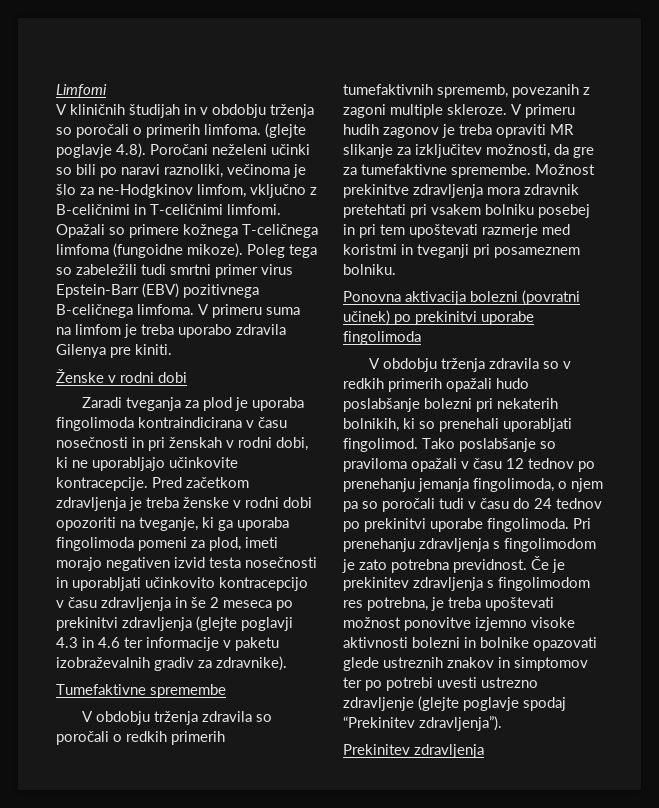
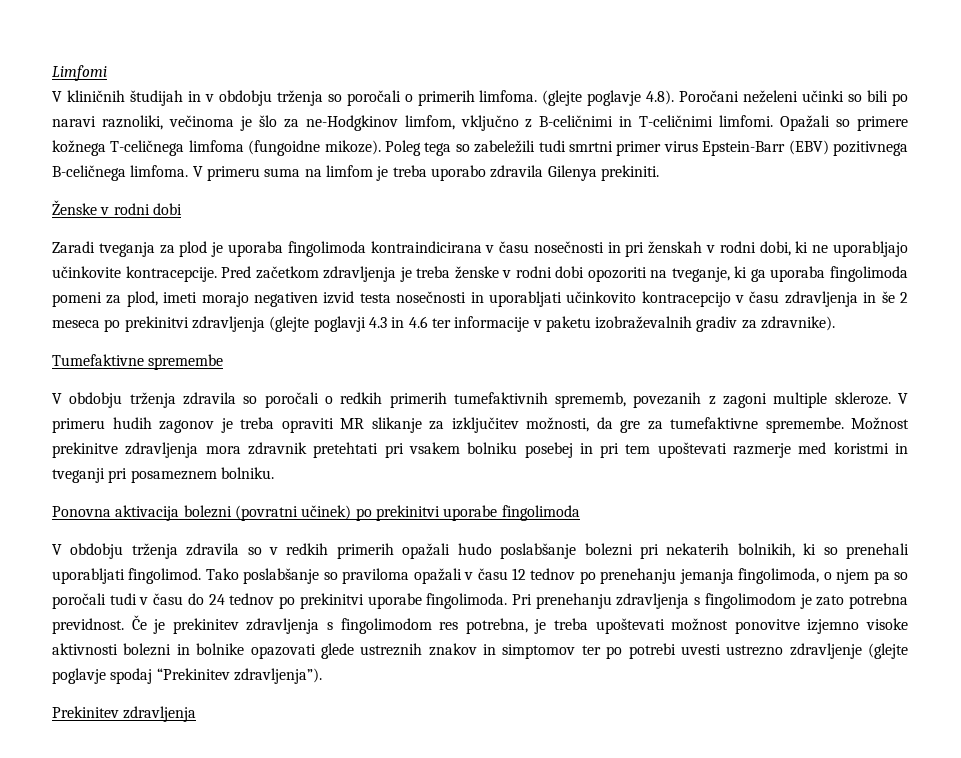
- V primeru suma na limfom je treba uporabo zdravila Gilenya pre kiniti.
+ V primeru suma na limfom je treba uporabo zdravila Gilenya prekiniti.

